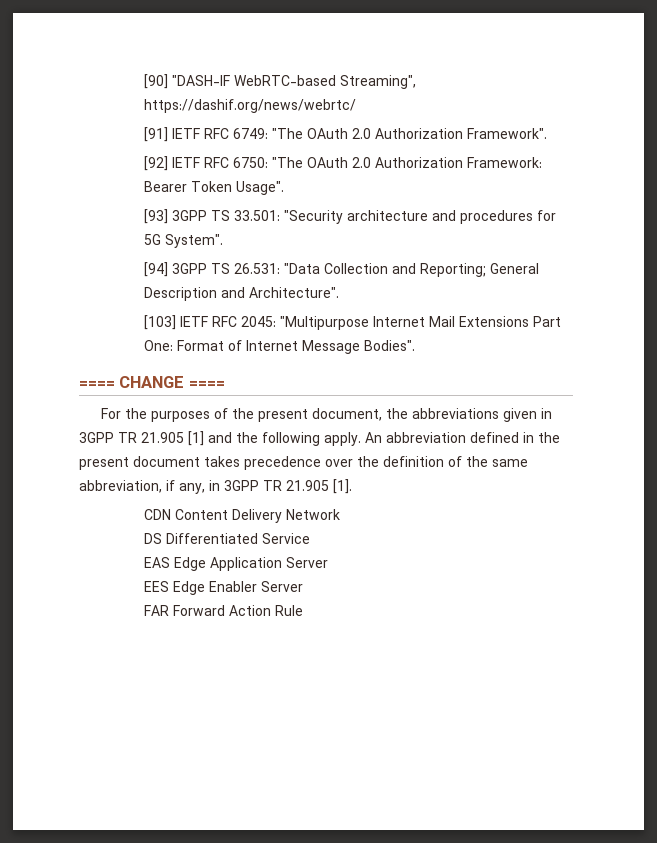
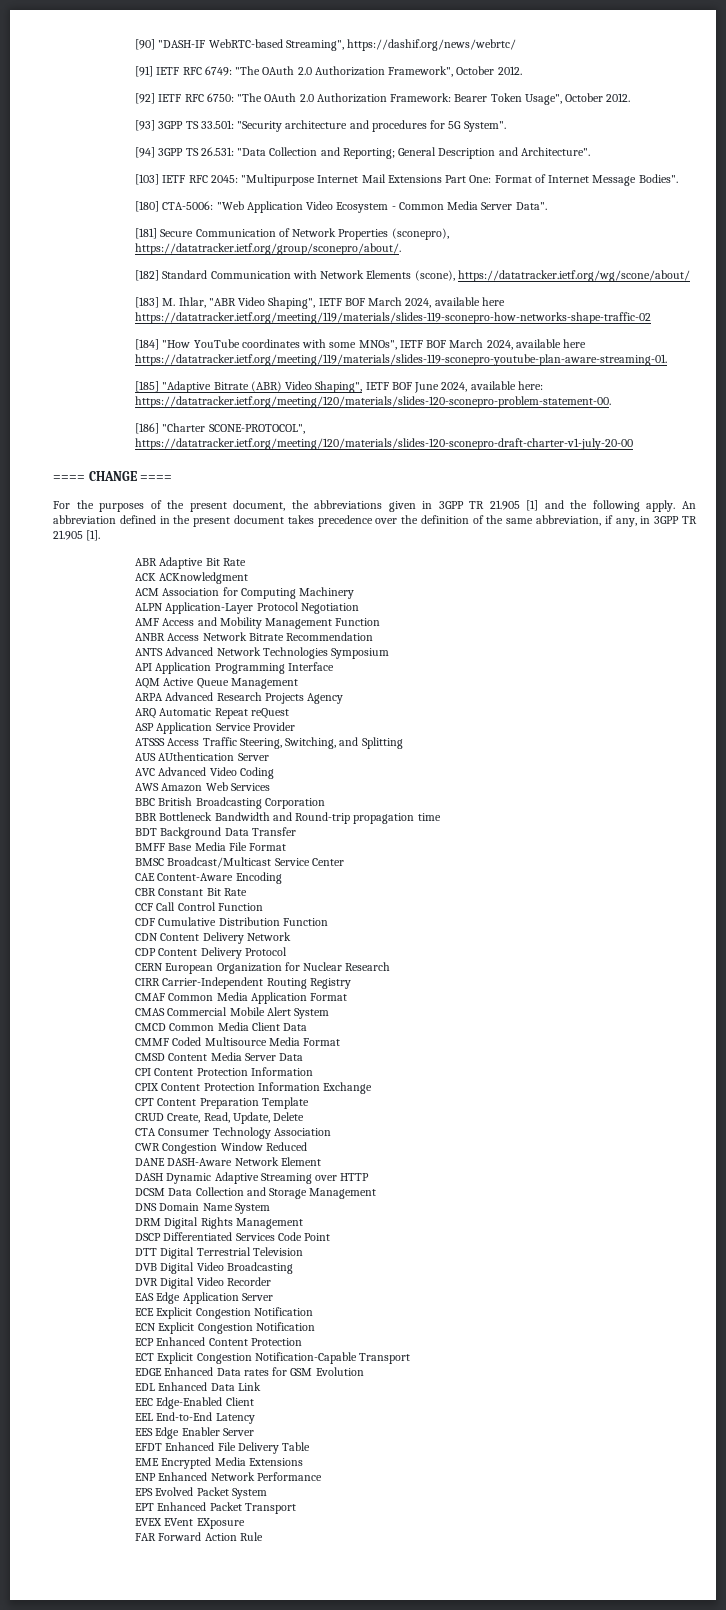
- [91] IETF RFC 6749: "The OAuth 2.0 Authorization Framework".
+ [91] IETF RFC 6749: "The OAuth 2.0 Authorization Framework", October 2012.
- [92] IETF RFC 6750: "The OAuth 2.0 Authorization Framework: Bearer Token Usage".
+ [92] IETF RFC 6750: "The OAuth 2.0 Authorization Framework: Bearer Token Usage", October 2012.
+ [180] CTA-5006: "Web Application Video Ecosystem - Common Media Server Data".
+ [181] Secure Communication of Network Properties (sconepro), https://datatracker.ietf.org/group/sconepro/about/.
+ [182] Standard Communication with Network Elements (scone), https://datatracker.ietf.org/wg/scone/about/
+ [183] M. Ihlar, "ABR Video Shaping", IETF BOF March 2024, available here https://datatracker.ietf.org/meeting/119/materials/slides-119-sconepro-how-networks-shape-traffic-02
+ [184] "How YouTube coordinates with some MNOs", IETF BOF March 2024, available here https://datatracker.ietf.org/meeting/119/materials/slides-119-sconepro-youtube-plan-aware-streaming-01.
+ [185] "Adaptive Bitrate (ABR) Video Shaping", IETF BOF June 2024, available here: https://datatracker.ietf.org/meeting/120/materials/slides-120-sconepro-problem-statement-00.
+ [186] "Charter SCONE-PROTOCOL", https://datatracker.ietf.org/meeting/120/materials/slides-120-sconepro-draft-charter-v1-july-20-00
+ ABR Adaptive Bit Rate
+ ACK ACKnowledgment
+ ACM Association for Computing Machinery
+ ALPN Application-Layer Protocol Negotiation
+ AMF Access and Mobility Management Function
+ ANBR Access Network Bitrate Recommendation
+ ANTS Advanced Network Technologies Symposium
+ API Application Programming Interface
+ AQM Active Queue Management
+ ARPA Advanced Research Projects Agency
+ ARQ Automatic Repeat reQuest
+ ASP Application Service Provider
+ ATSSS Access Traffic Steering, Switching, and Splitting
+ AUS AUthentication Server
+ AVC Advanced Video Coding
+ AWS Amazon Web Services
+ BBC British Broadcasting Corporation
+ BBR Bottleneck Bandwidth and Round-trip propagation time
+ BDT Background Data Transfer
+ BMFF Base Media File Format
+ BMSC Broadcast/Multicast Service Center
+ CAE Content-Aware Encoding
+ CBR Constant Bit Rate
+ CCF Call Control Function
+ CDF Cumulative Distribution Function
  CDN Content Delivery Network
- DS Differentiated Service
+ CDP Content Delivery Protocol
+ CERN European Organization for Nuclear Research
+ CIRR Carrier-Independent Routing Registry
+ CMAF Common Media Application Format
+ CMAS Commercial Mobile Alert System
+ CMCD Common Media Client Data
+ CMMF Coded Multisource Media Format
+ CMSD Content Media Server Data
+ CPI Content Protection Information
+ CPIX Content Protection Information Exchange
+ CPT Content Preparation Template
+ CRUD Create, Read, Update, Delete
+ CTA Consumer Technology Association
+ CWR Congestion Window Reduced
+ DANE DASH-Aware Network Element
+ DASH Dynamic Adaptive Streaming over HTTP
+ DCSM Data Collection and Storage Management
+ DNS Domain Name System
+ DRM Digital Rights Management
+ DSCP Differentiated Services Code Point
+ DTT Digital Terrestrial Television
+ DVB Digital Video Broadcasting
+ DVR Digital Video Recorder
  EAS Edge Application Server
+ ECE Explicit Congestion Notification
+ ECN Explicit Congestion Notification
+ ECP Enhanced Content Protection
+ ECT Explicit Congestion Notification-Capable Transport
+ EDGE Enhanced Data rates for GSM Evolution
+ EDL Enhanced Data Link
+ EEC Edge-Enabled Client
+ EEL End-to-End Latency
  EES Edge Enabler Server
+ EFDT Enhanced File Delivery Table
+ EME Encrypted Media Extensions
+ ENP Enhanced Network Performance
+ EPS Evolved Packet System
+ EPT Enhanced Packet Transport
+ EVEX EVent EXposure

